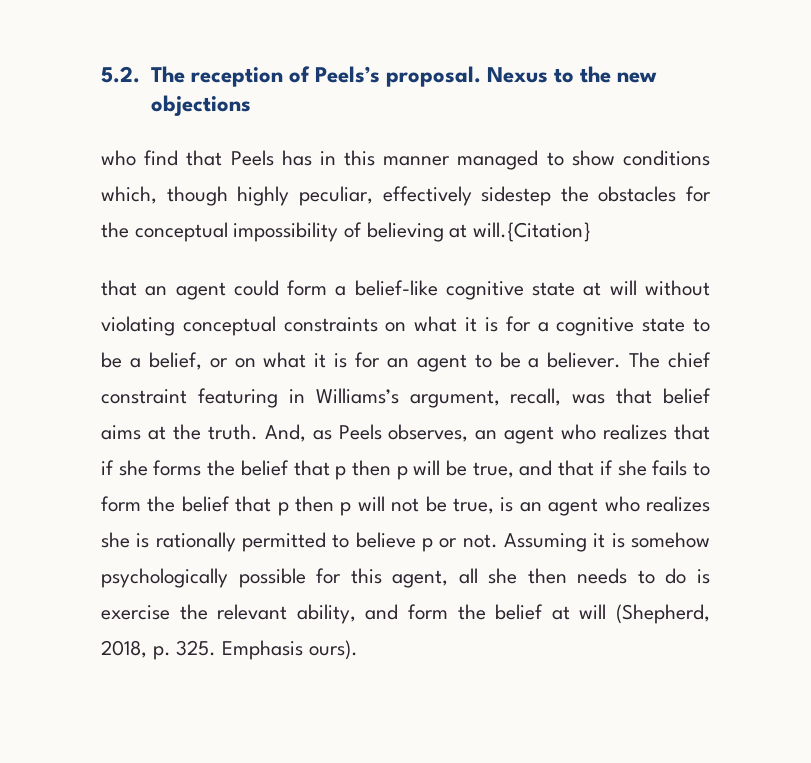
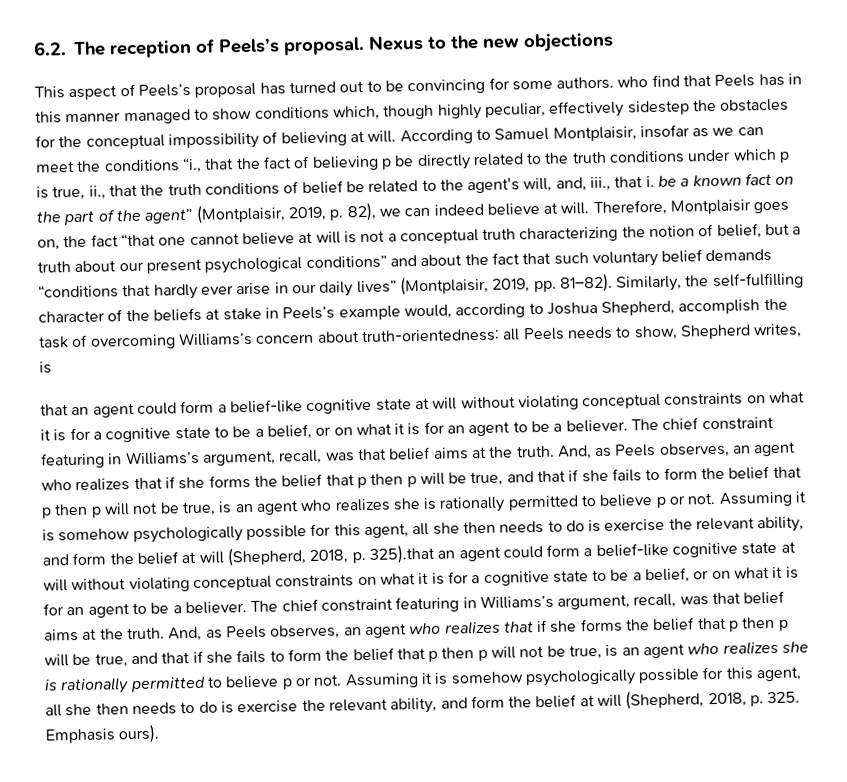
- 5.2. The reception of Peels’s proposal.
+ 6.2. The reception of Peels’s proposal.
- who find that Peels has in this manner managed to show conditions which, though highly peculiar, effectively sidestep the obstacles for the conceptual impossibility of believing at will.{Citation}
+ This aspect of Peels’s proposal has turned out to be convincing for some authors. who find that Peels has in this manner managed to show conditions which, though highly peculiar, effectively sidestep the obstacles for the conceptual impossibility of believing at will. According to Samuel Montplaisir, insofar as we can meet the conditions “i., that the fact of believing p be directly related to the truth conditions under which p is true, ii., that the truth conditions of belief be related to the agent's will, and, iii., that i. be a known fact on the part of the agent” (Montplaisir, 2019, p. 82), we can indeed believe at will. Therefore, Montplaisir goes on, the fact “that one cannot believe at will is not a conceptual truth characterizing the notion of belief, but a truth about our present psychological conditions” and about the fact that such voluntary belief demands “conditions that hardly ever arise in our daily lives” (Montplaisir, 2019, pp. 81–82). Similarly, the self-fulfilling character of the beliefs at stake in Peels’s example would, according to Joshua Shepherd, accomplish the task of overcoming Williams’s concern about truth-orientedness: all Peels needs to show, Shepherd writes, is
- Assuming it is somehow psychologically possible for this agent, all she then needs to do is exercise the relevant ability, and form the belief at will (Shepherd, 2018, p. 325. Emphasis ours).
+ Assuming it is somehow psychologically possible for this agent, all she then needs to do is exercise the relevant ability, and form the belief at will (Shepherd, 2018, p. 325).that an agent could form a belief-like cognitive state at will without violating conceptual constraints on what it is for a cognitive state to be a belief, or on what it is for an agent to be a believer. The chief constraint featuring in Williams’s argument, recall, was that belief aims at the truth. And, as Peels observes, an agent who realizes that if she forms the belief that p then p will be true, and that if she fails to form the belief that p then p will not be true, is an agent who realizes she is rationally permitted to believe p or not. Assuming it is somehow psychologically possible for this agent, all she then needs to do is exercise the relevant ability, and form the belief at will (Shepherd, 2018, p. 325. Emphasis ours).

